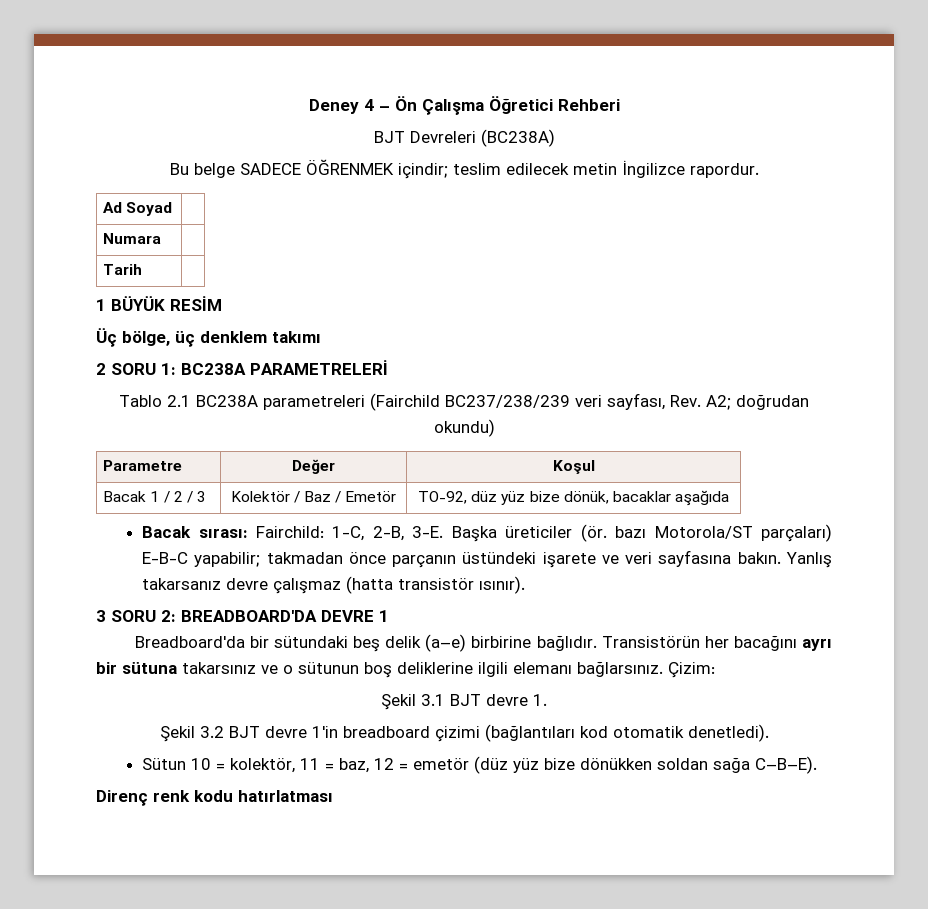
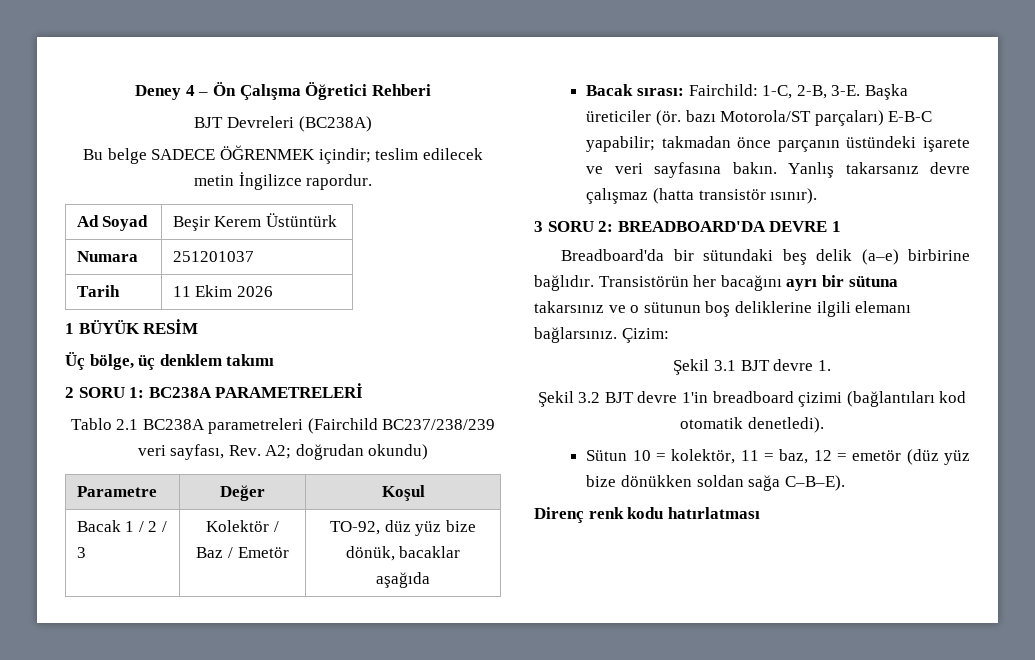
- Ad Soyad |
+ Ad Soyad | Beşir Kerem Üstüntürk
- Numara |
+ Numara | 251201037
- Tarih |
+ Tarih | 11 Ekim 2026

